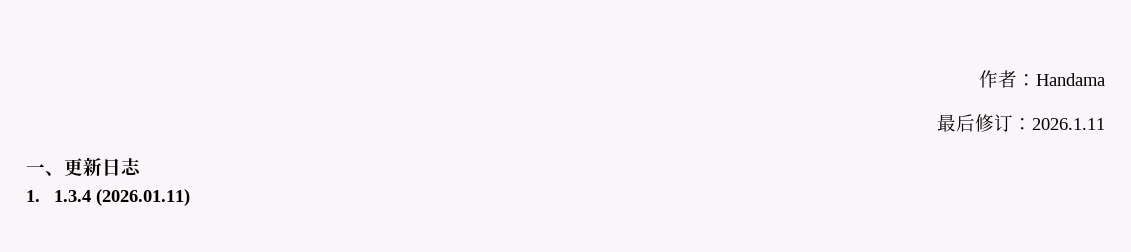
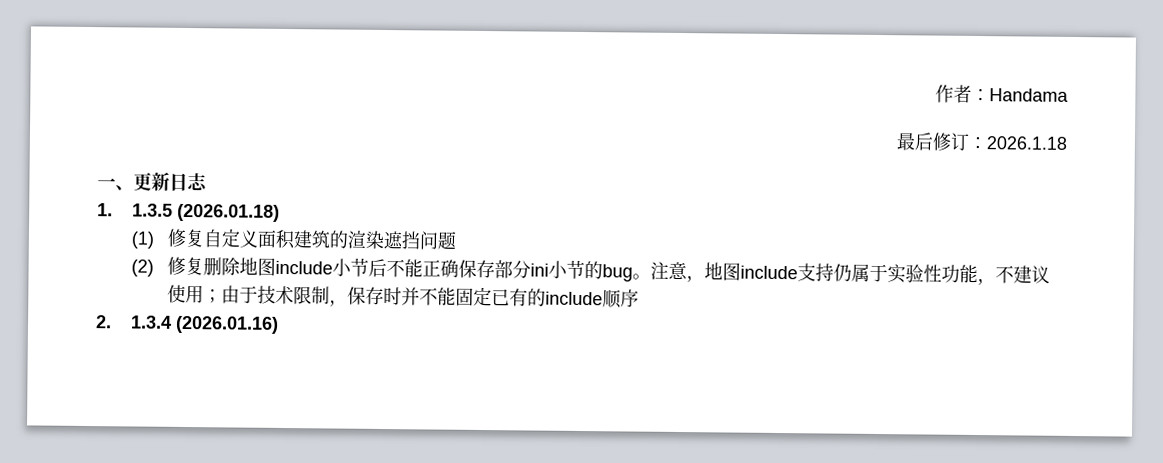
- 最后修订：2026.1.11
+ 最后修订：2026.1.18
- 1. 1.3.4 (2026.01.11)
+ 1. 1.3.5 (2026.01.18)
+ (1)修复自定义面积建筑的渲染遮挡问题
+ (2)修复删除地图include小节后不能正确保存部分ini小节的bug。注意，地图include支持仍属于实验性功能，不建议使用；由于技术限制，保存时并不能固定已有的include顺序
+ 2. 1.3.4 (2026.01.16)

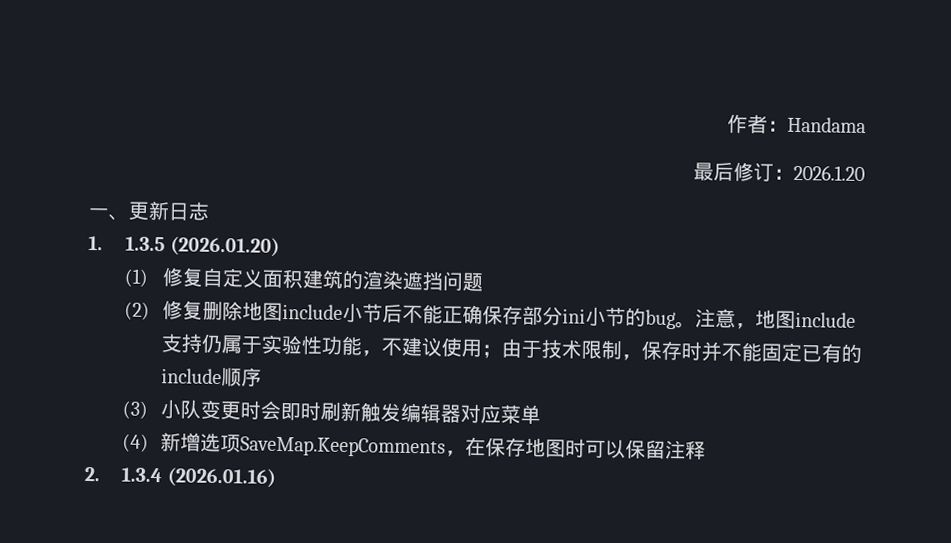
- 最后修订：2026.1.18
+ 最后修订：2026.1.20
- 1. 1.3.5 (2026.01.18)
+ 1. 1.3.5 (2026.01.20)
+ (3)小队变更时会即时刷新触发编辑器对应菜单
+ (4)新增选项SaveMap.KeepComments，在保存地图时可以保留注释

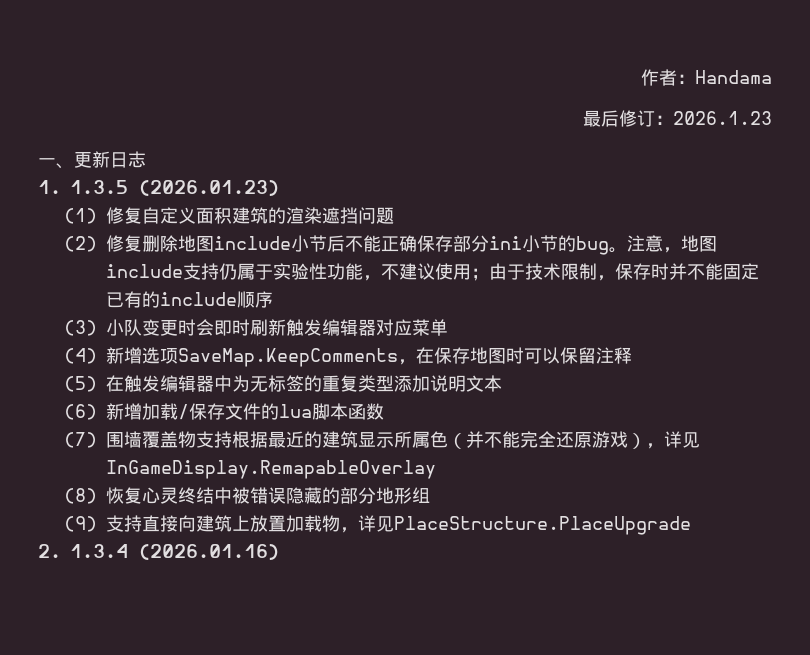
- 最后修订：2026.1.20
+ 最后修订：2026.1.23
- 1. 1.3.5 (2026.01.20)
+ 1. 1.3.5 (2026.01.23)
+ (5)在触发编辑器中为无标签的重复类型添加说明文本
+ (6)新增加载/保存文件的lua脚本函数
+ (7)围墙覆盖物支持根据最近的建筑显示所属色（并不能完全还原游戏），详见InGameDisplay.RemapableOverlay
+ (8)恢复心灵终结中被错误隐藏的部分地形组
+ (9)支持直接向建筑上放置加载物，详见PlaceStructure.PlaceUpgrade

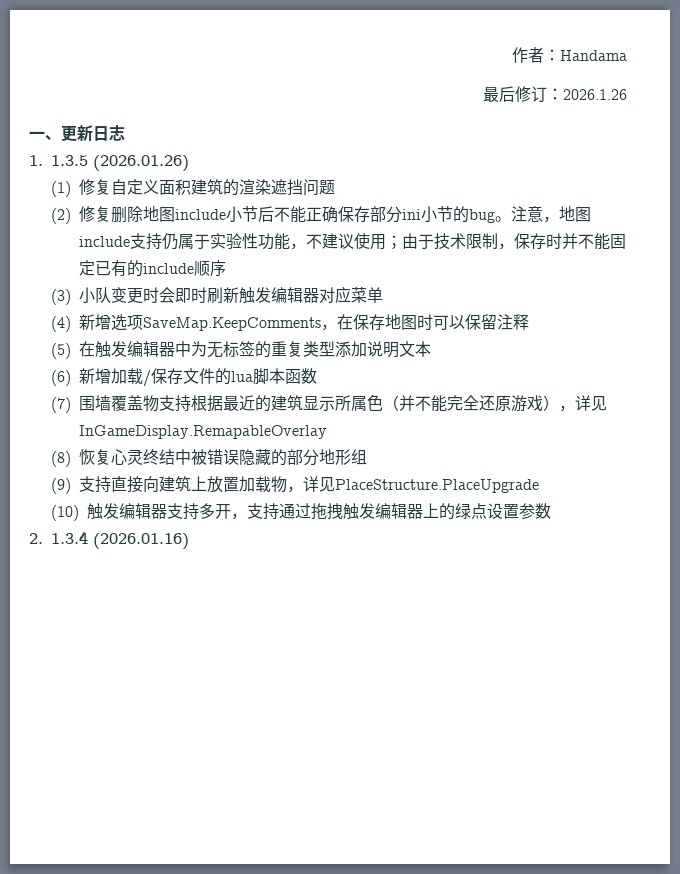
- 最后修订：2026.1.23
+ 最后修订：2026.1.26
- 1. 1.3.5 (2026.01.23)
+ 1. 1.3.5 (2026.01.26)
+ (10)触发编辑器支持多开，支持通过拖拽触发编辑器上的绿点设置参数

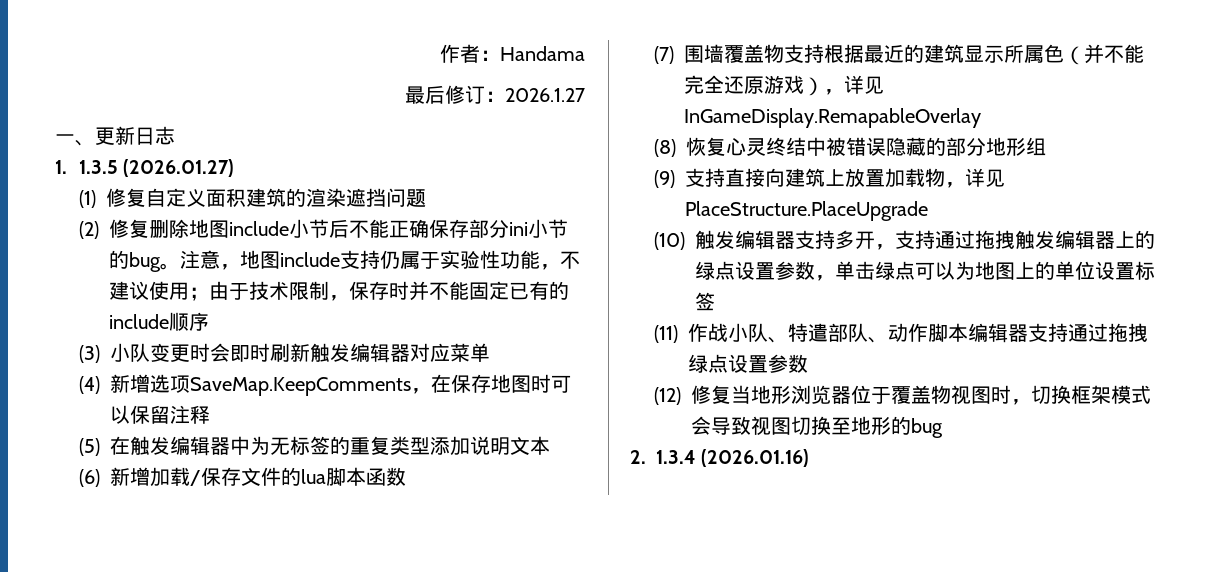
- 最后修订：2026.1.26
+ 最后修订：2026.1.27
- 1. 1.3.5 (2026.01.26)
+ 1. 1.3.5 (2026.01.27)
- (10)触发编辑器支持多开，支持通过拖拽触发编辑器上的绿点设置参数
+ (10)触发编辑器支持多开，支持通过拖拽触发编辑器上的绿点设置参数，单击绿点可以为地图上的单位设置标签
+ (11)作战小队、特遣部队、动作脚本编辑器支持通过拖拽绿点设置参数
+ (12)修复当地形浏览器位于覆盖物视图时，切换框架模式会导致视图切换至地形的bug

